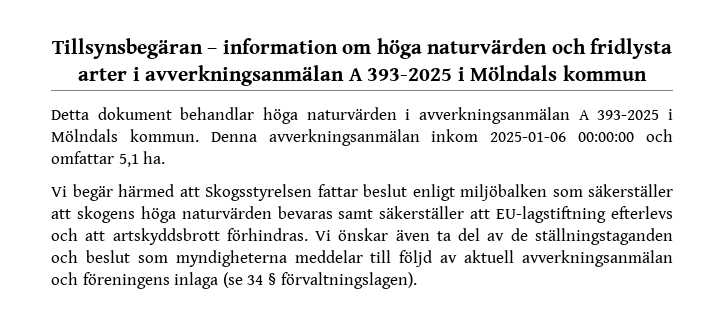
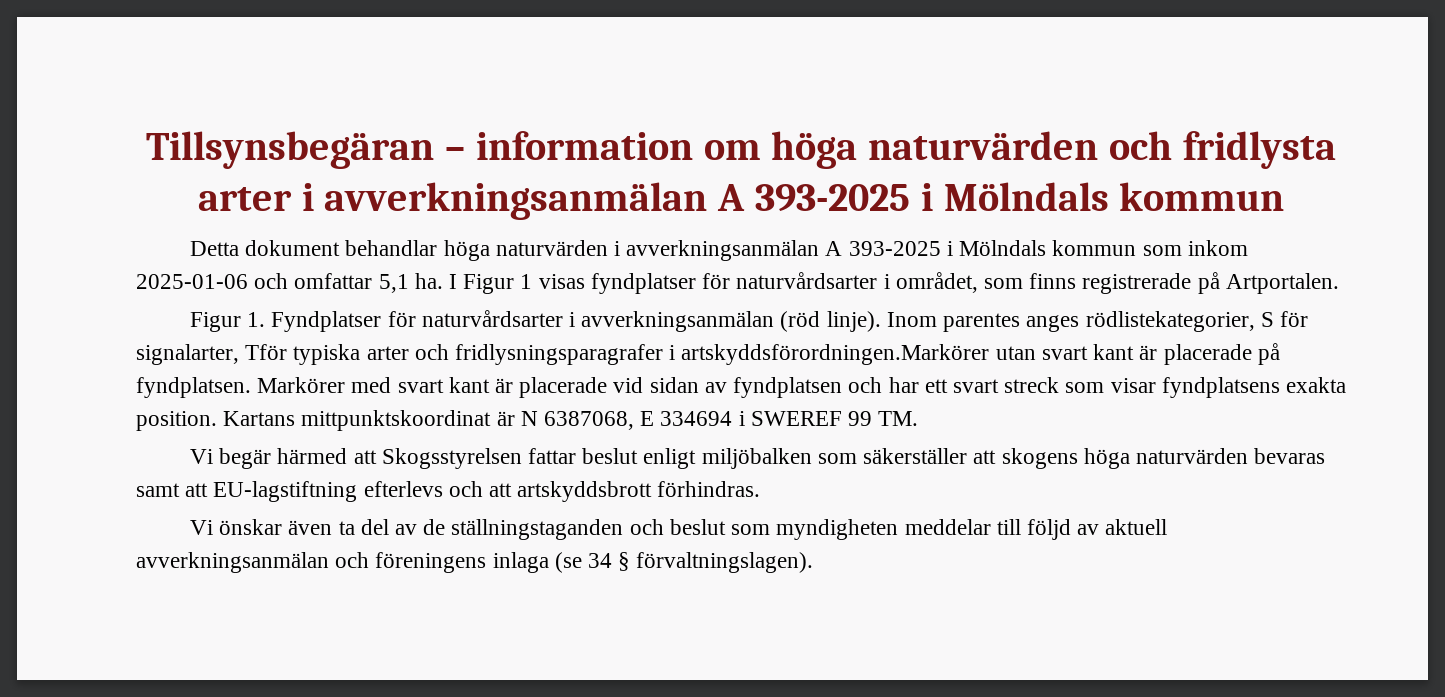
- Detta dokument behandlar höga naturvärden i avverkningsanmälan A 393-2025 i Mölndals kommun. Denna avverkningsanmälan inkom 2025-01-06 00:00:00 och omfattar 5,1 ha.
+ Detta dokument behandlar höga naturvärden i avverkningsanmälan A 393-2025 i Mölndals kommun som inkom 2025-01-06 och omfattar 5,1 ha. I Figur 1 visas fyndplatser för naturvårdsarter i området, som finns registrerade på Artportalen.
+ Figur 1. Fyndplatser för naturvårdsarter i avverkningsanmälan (röd linje). Inom parentes anges rödlistekategorier, S för signalarter, Tför typiska arter och fridlysningsparagrafer i artskyddsförordningen.Markörer utan svart kant är placerade på fyndplatsen. Markörer med svart kant är placerade vid sidan av fyndplatsen och har ett svart streck som visar fyndplatsens exakta position. Kartans mittpunktskoordinat är N 6387068, E 334694 i SWEREF 99 TM.
- Vi begär härmed att Skogsstyrelsen fattar beslut enligt miljöbalken som säkerställer att skogens höga naturvärden bevaras samt säkerställer att EU-lagstiftning efterlevs och att artskyddsbrott förhindras. Vi önskar även ta del av de ställningstaganden och beslut som myndigheterna meddelar till följd av aktuell avverkningsanmälan och föreningens inlaga (se 34 § förvaltningslagen).
+ Vi begär härmed att Skogsstyrelsen fattar beslut enligt miljöbalken som säkerställer att skogens höga naturvärden bevaras samt att EU-lagstiftning efterlevs och att artskyddsbrott förhindras.
+ Vi önskar även ta del av de ställningstaganden och beslut som myndigheten meddelar till följd av aktuell avverkningsanmälan och föreningens inlaga (se 34 § förvaltningslagen).

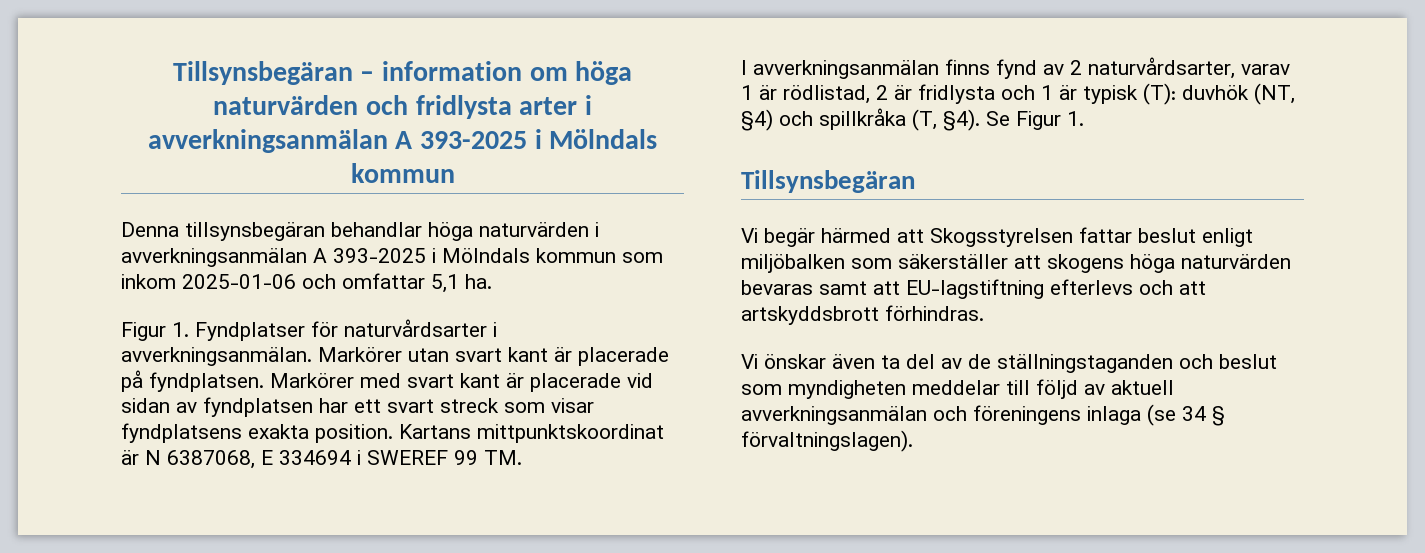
- Detta dokument behandlar höga naturvärden i avverkningsanmälan A 393-2025 i Mölndals kommun som inkom 2025-01-06 och omfattar 5,1 ha. I Figur 1 visas fyndplatser för naturvårdsarter i området, som finns registrerade på Artportalen.
+ Denna tillsynsbegäran behandlar höga naturvärden i avverkningsanmälan A 393-2025 i Mölndals kommun som inkom 2025-01-06 och omfattar 5,1 ha.
- Figur 1. Fyndplatser för naturvårdsarter i avverkningsanmälan (röd linje). Inom parentes anges rödlistekategorier, S för signalarter, Tför typiska arter och fridlysningsparagrafer i artskyddsförordningen.Markörer utan svart kant är placerade på fyndplatsen.
+ Figur 1. Fyndplatser för naturvårdsarter i avverkningsanmälan. Markörer utan svart kant är placerade på fyndplatsen.
- Markörer med svart kant är placerade vid sidan av fyndplatsen och har ett svart streck som visar fyndplatsens exakta position.
+ Markörer med svart kant är placerade vid sidan av fyndplatsen har ett svart streck som visar fyndplatsens exakta position.
+ I avverkningsanmälan finns fynd av 2 naturvårdsarter, varav 1 är rödlistad, 2 är fridlysta och 1 är typisk (T): duvhök (NT, §4) och spillkråka (T, §4). Se Figur 1.
+ Tillsynsbegäran

